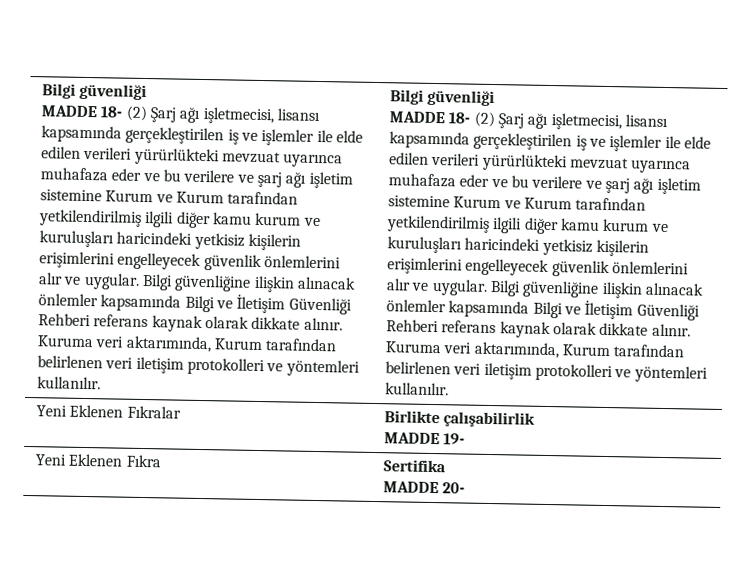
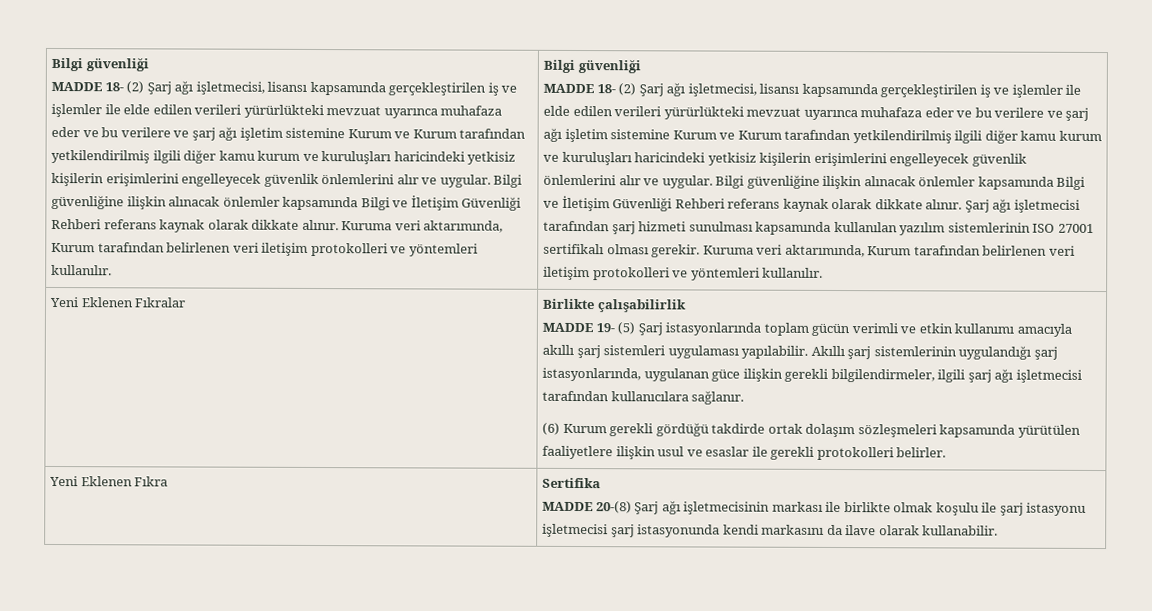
+ Şarj ağı işletmecisi tarafından şarj hizmeti sunulması kapsamında kullanılan yazılım sistemlerinin ISO 27001 sertifikalı olması gerekir.
- MADDE 19-
+ MADDE 19- (5) Şarj istasyonlarında toplam gücün verimli ve etkin kullanımı amacıyla akıllı şarj sistemleri uygulaması yapılabilir. Akıllı şarj sistemlerinin uygulandığı şarj istasyonlarında, uygulanan güce ilişkin gerekli bilgilendirmeler, ilgili şarj ağı işletmecisi tarafından kullanıcılara sağlanır.
+ (6) Kurum gerekli gördüğü takdirde ortak dolaşım sözleşmeleri kapsamında yürütülen faaliyetlere ilişkin usul ve esaslar ile gerekli protokolleri belirler.
  Yeni Eklenen Fıkra | Sertifika
- MADDE 20-
+ MADDE 20-(8) Şarj ağı işletmecisinin markası ile birlikte olmak koşulu ile şarj istasyonu işletmecisi şarj istasyonunda kendi markasını da ilave olarak kullanabilir.

